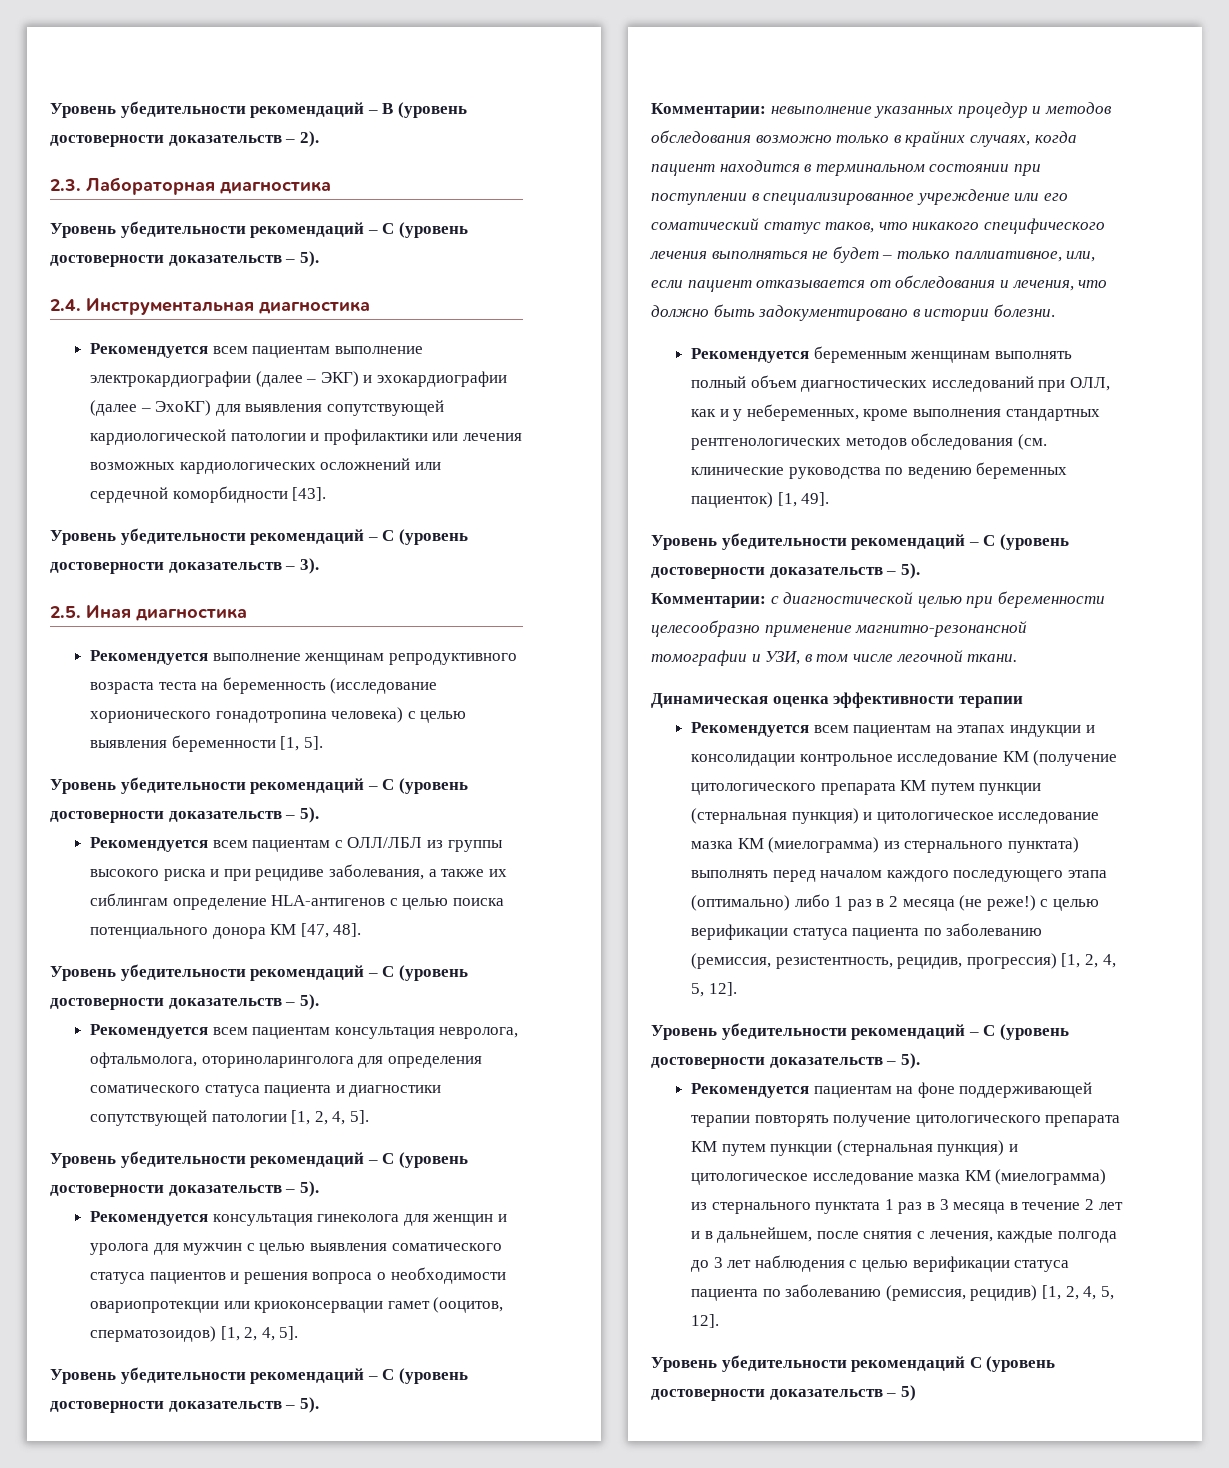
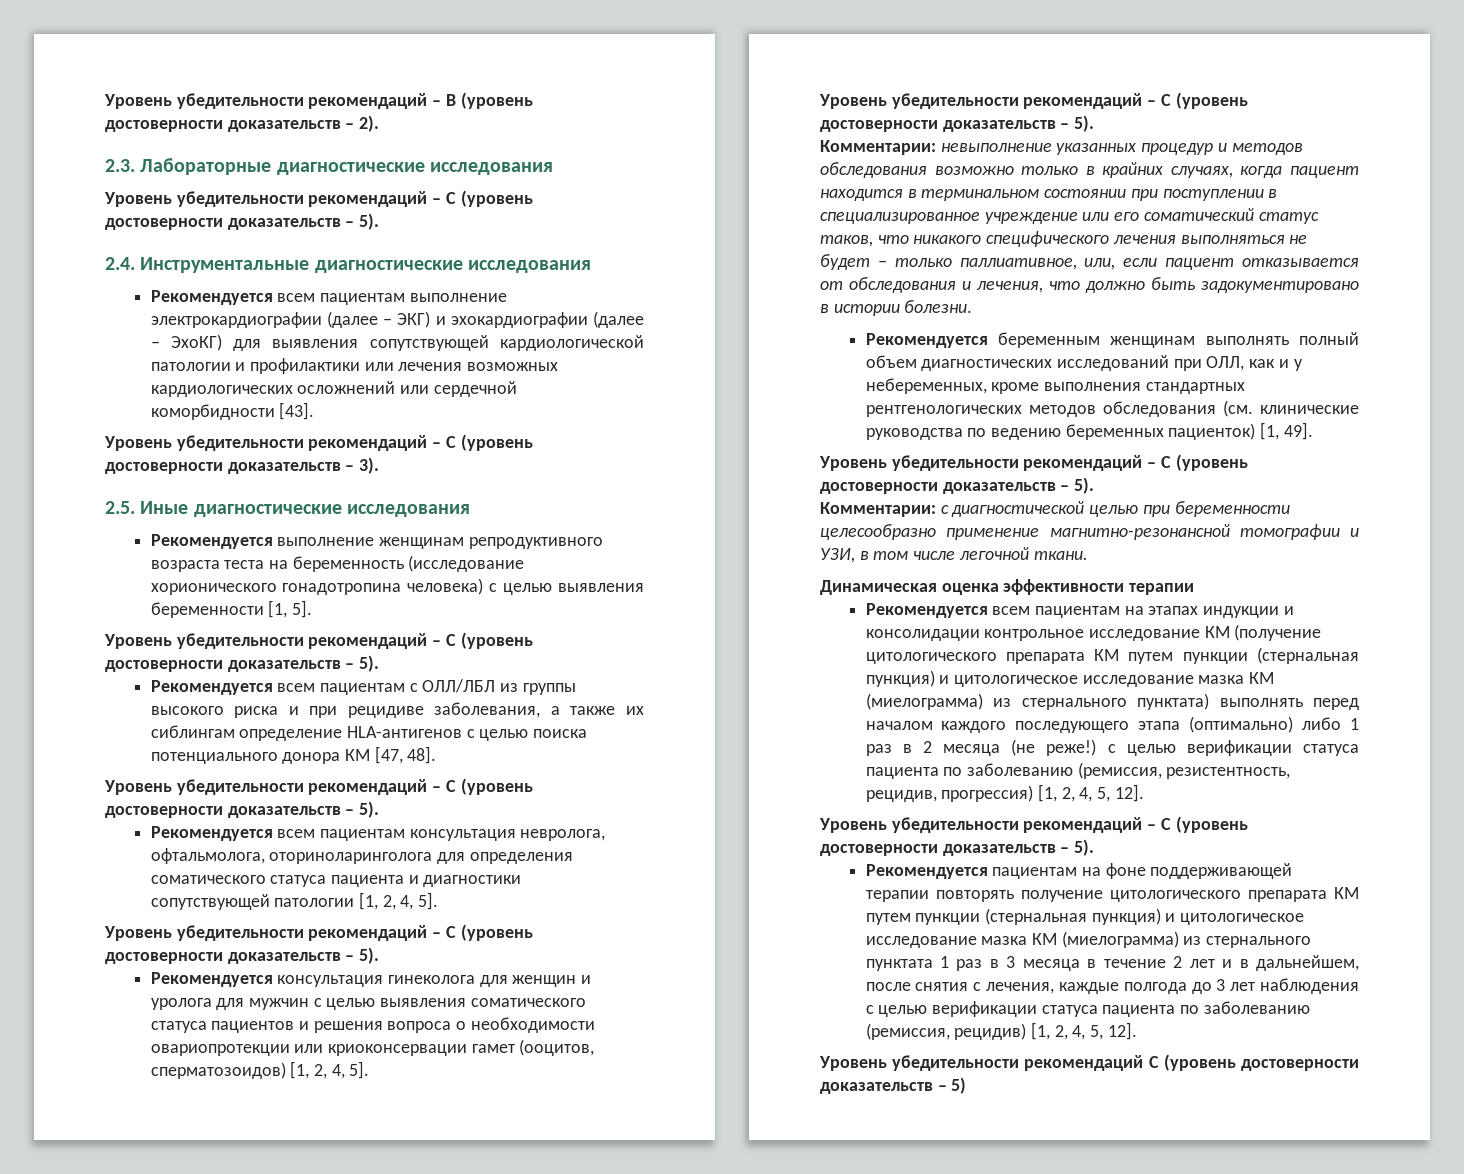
- 2.3. Лабораторная диагностика
+ 2.3. Лабораторные диагностические исследования
- 2.4. Инструментальная диагностика
+ 2.4. Инструментальные диагностические исследования
- 2.5. Иная диагностика
+ 2.5. Иные диагностические исследования

